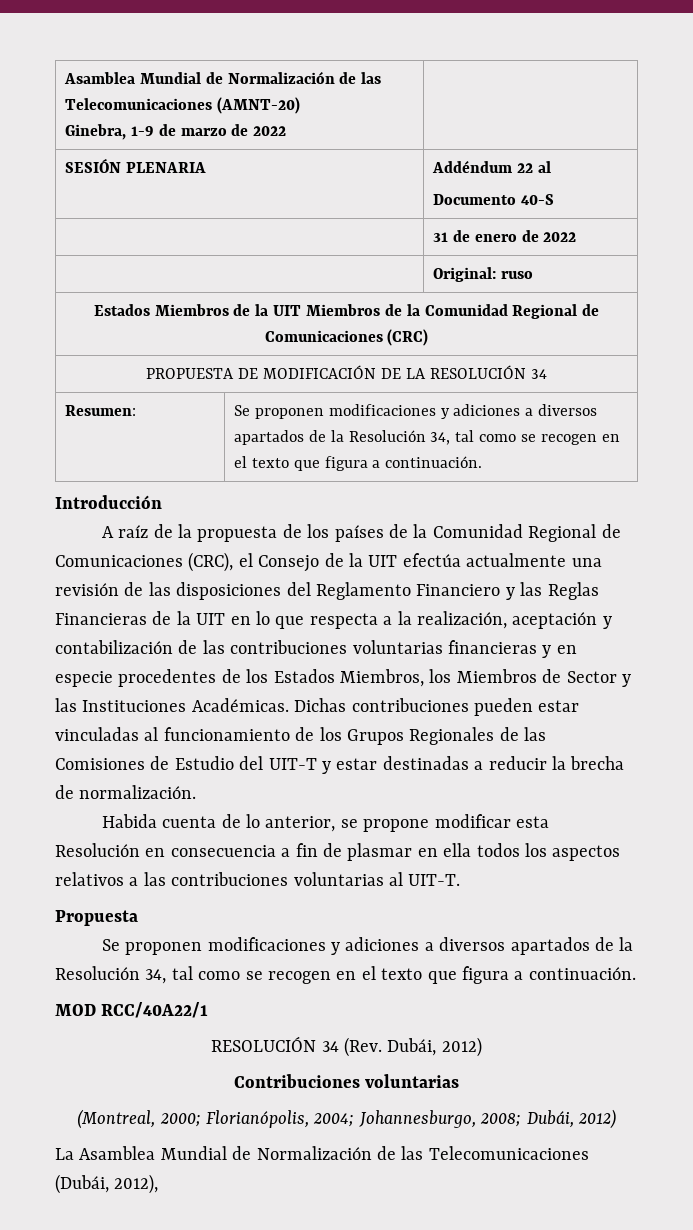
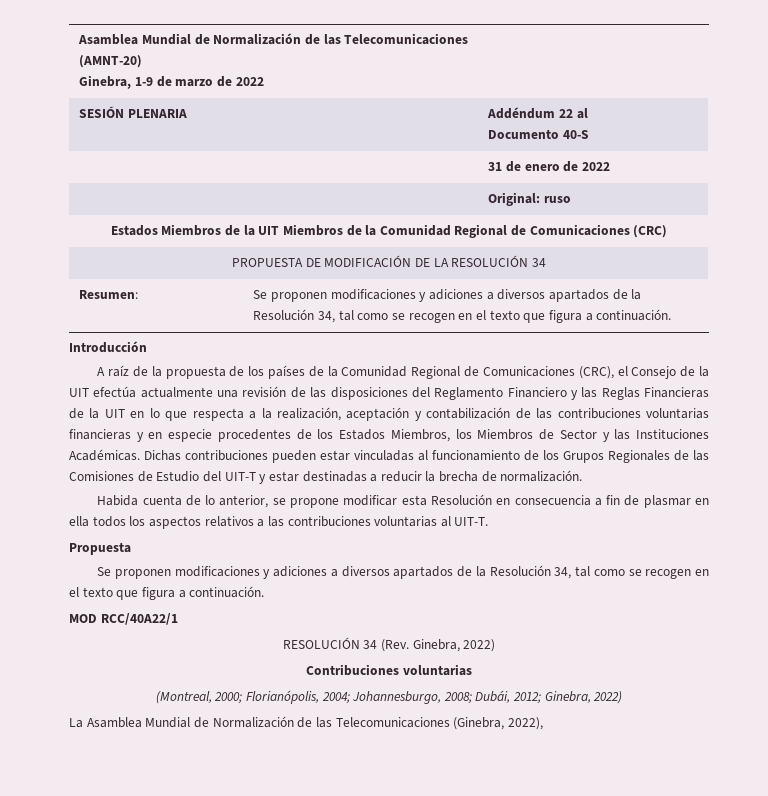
- RESOLUCIÓN 34 (Rev. Dubái, 2012)
+ RESOLUCIÓN 34 (Rev. Ginebra, 2022)
- (Montreal, 2000; Florianópolis, 2004; Johannesburgo, 2008; Dubái, 2012)
+ (Montreal, 2000; Florianópolis, 2004; Johannesburgo, 2008; Dubái, 2012; Ginebra, 2022)
- La Asamblea Mundial de Normalización de las Telecomunicaciones (Dubái, 2012),
+ La Asamblea Mundial de Normalización de las Telecomunicaciones (Ginebra, 2022),

